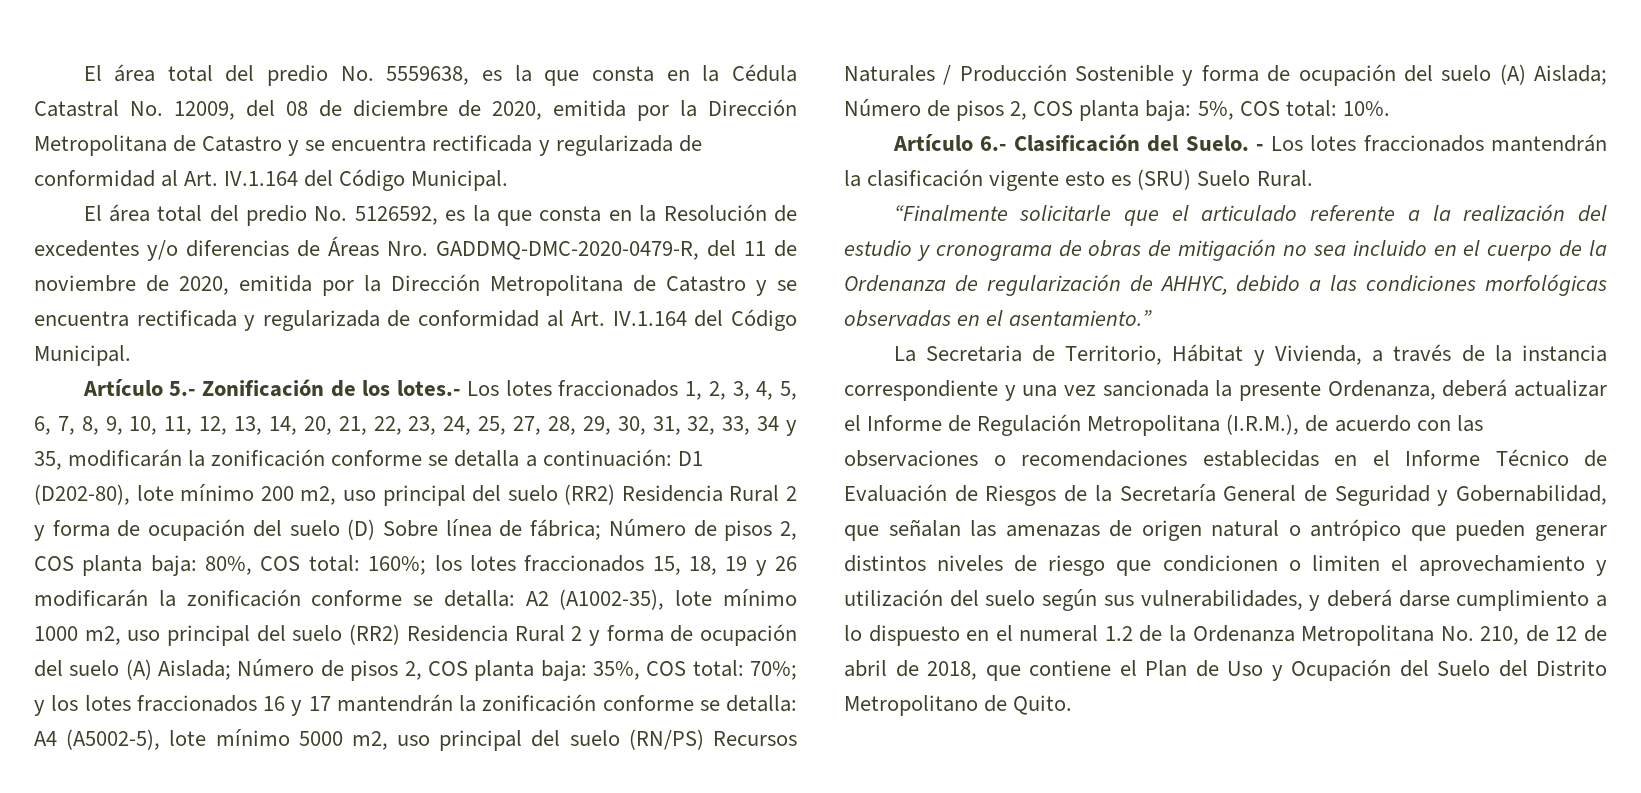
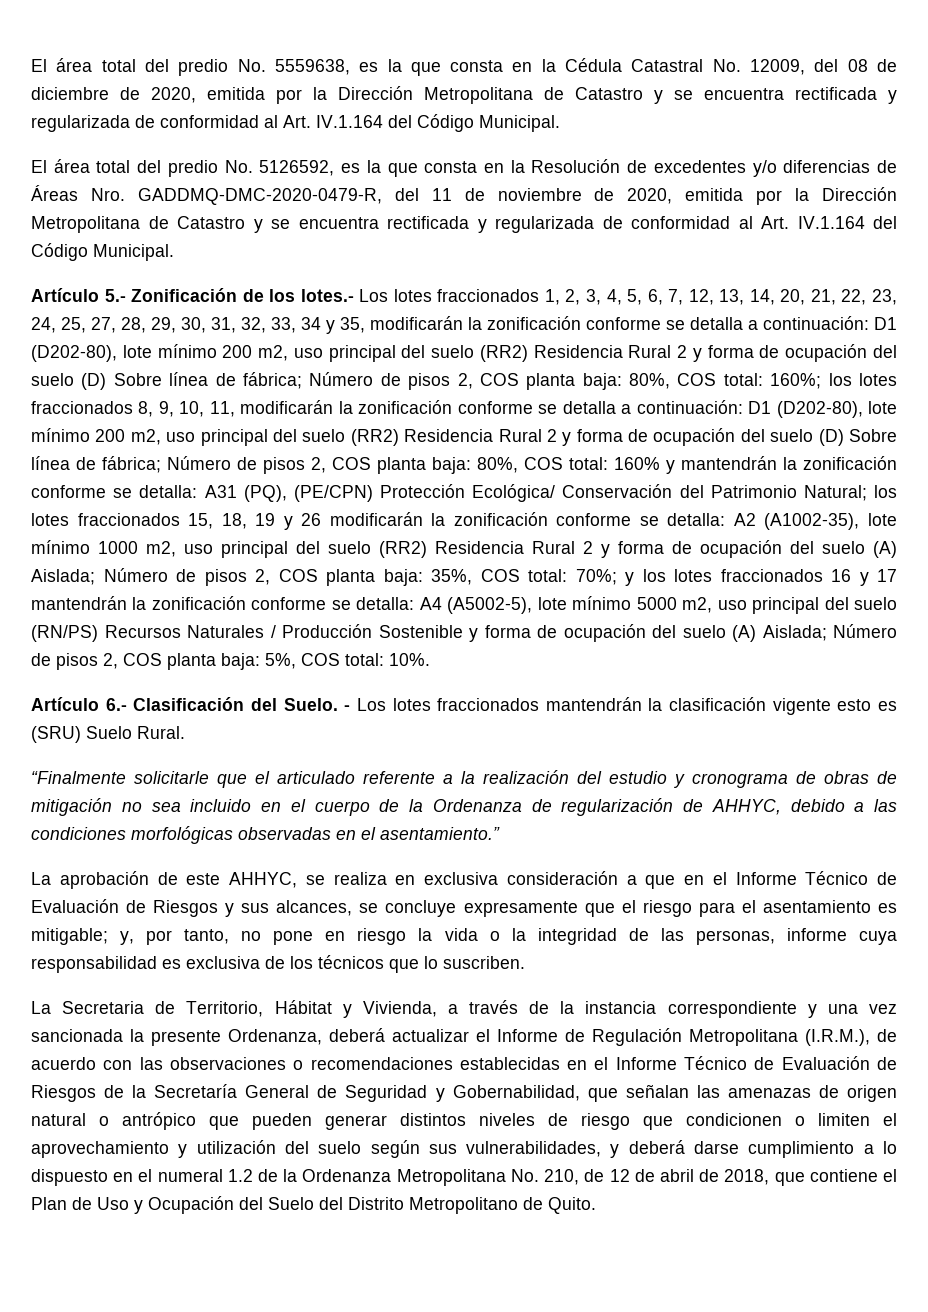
- Artículo 5.- Zonificación de los lotes.- Los lotes fraccionados 1, 2, 3, 4, 5, 6, 7, 8, 9, 10, 11, 12, 13, 14, 20, 21, 22, 23, 24, 25, 27, 28, 29, 30, 31, 32, 33, 34 y 35, modificarán la zonificación conforme se detalla a continuación:
+ Artículo 5.- Zonificación de los lotes.- Los lotes fraccionados 1, 2, 3, 4, 5, 6, 7, 12, 13, 14, 20, 21, 22, 23, 24, 25, 27, 28, 29, 30, 31, 32, 33, 34 y 35, modificarán la zonificación conforme se detalla a continuación:
- los lotes fraccionados 15, 18, 19 y 26 modificarán la zonificación conforme se detalla:
+ los lotes fraccionados 8, 9, 10, 11, modificarán la zonificación conforme se detalla a continuación: D1 (D202-80), lote mínimo 200 m2, uso principal del suelo (RR2) Residencia Rural 2 y forma de ocupación del suelo (D) Sobre línea de fábrica; Número de pisos 2, COS planta baja: 80%, COS total: 160% y mantendrán la zonificación conforme se detalla: A31 (PQ), (PE/CPN) Protección Ecológica/ Conservación del Patrimonio Natural; los lotes fraccionados 15, 18, 19 y 26 modificarán la zonificación conforme se detalla:
+ La aprobación de este AHHYC, se realiza en exclusiva consideración a que en el Informe Técnico de Evaluación de Riesgos y sus alcances, se concluye expresamente que el riesgo para el asentamiento es mitigable; y, por tanto, no pone en riesgo la vida o la integridad de las personas, informe cuya responsabilidad es exclusiva de los técnicos que lo suscriben.

